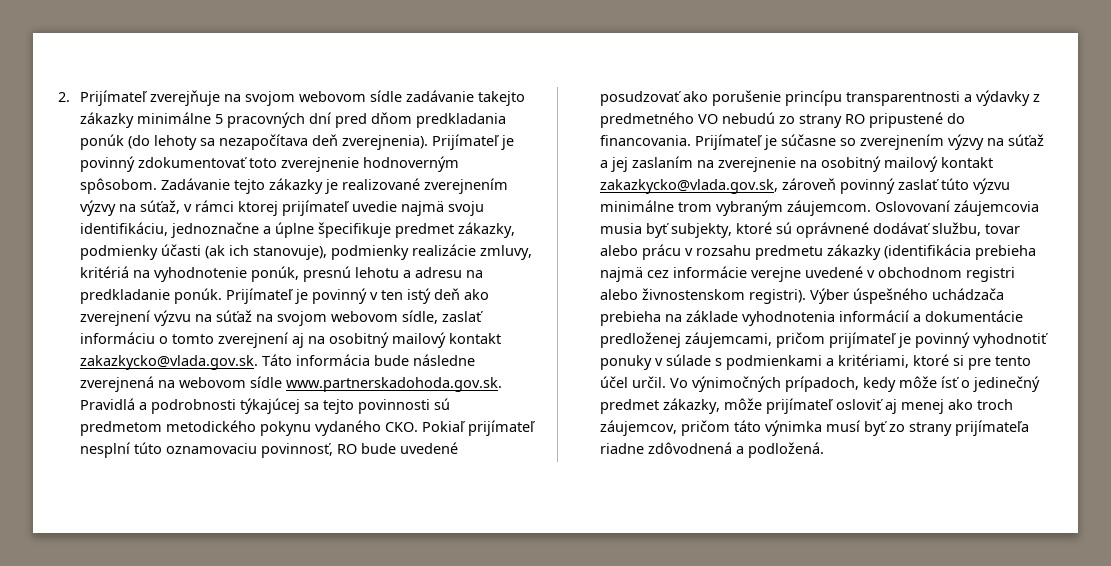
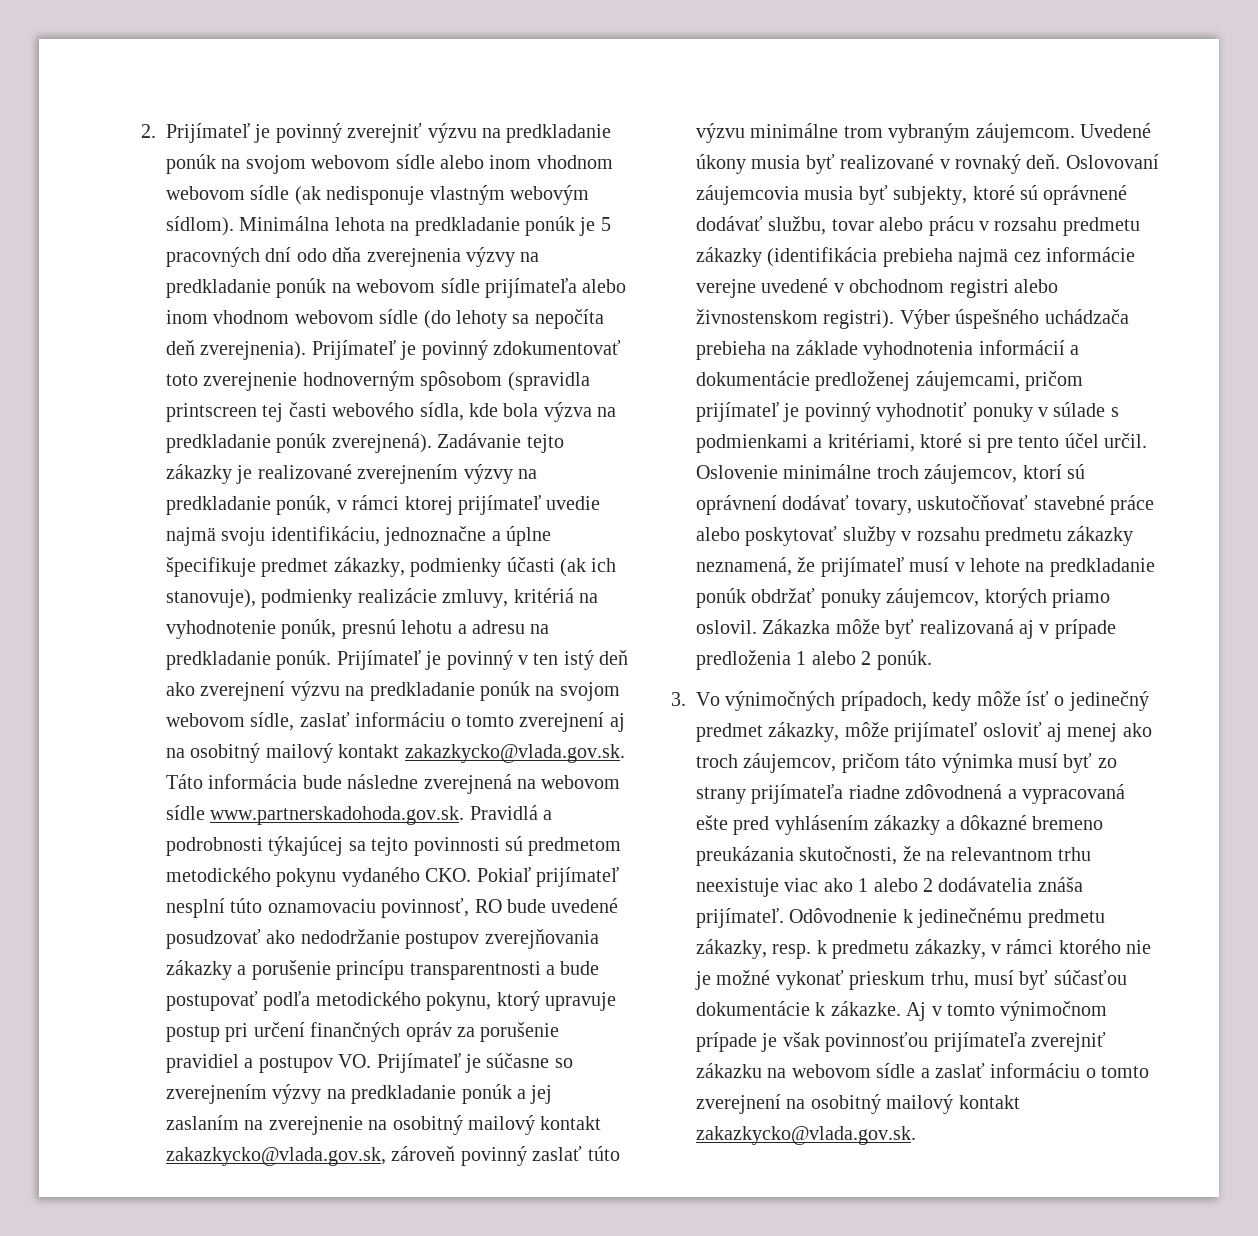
- 2. Prijímateľ zverejňuje na svojom webovom sídle zadávanie takejto zákazky minimálne 5 pracovných dní pred dňom predkladania ponúk (do lehoty sa nezapočítava deň zverejnenia).
+ 2. Prijímateľ je povinný zverejniť výzvu na predkladanie ponúk na svojom webovom sídle alebo inom vhodnom webovom sídle (ak nedisponuje vlastným webovým sídlom). Minimálna lehota na predkladanie ponúk je 5 pracovných dní odo dňa zverejnenia výzvy na predkladanie ponúk na webovom sídle prijímateľa alebo inom vhodnom webovom sídle (do lehoty sa nepočíta deň zverejnenia).
- Prijímateľ je povinný zdokumentovať toto zverejnenie hodnoverným spôsobom.
+ Prijímateľ je povinný zdokumentovať toto zverejnenie hodnoverným spôsobom (spravidla printscreen tej časti webového sídla, kde bola výzva na predkladanie ponúk zverejnená).
- Zadávanie tejto zákazky je realizované zverejnením výzvy na súťaž, v rámci ktorej prijímateľ uvedie najmä svoju identifikáciu, jednoznačne a úplne špecifikuje predmet zákazky, podmienky účasti (ak ich stanovuje), podmienky realizácie zmluvy, kritériá na vyhodnotenie ponúk, presnú lehotu a adresu na predkladanie ponúk.
+ Zadávanie tejto zákazky je realizované zverejnením výzvy na predkladanie ponúk, v rámci ktorej prijímateľ uvedie najmä svoju identifikáciu, jednoznačne a úplne špecifikuje predmet zákazky, podmienky účasti (ak ich stanovuje), podmienky realizácie zmluvy, kritériá na vyhodnotenie ponúk, presnú lehotu a adresu na predkladanie ponúk.
- Prijímateľ je povinný v ten istý deň ako zverejnení výzvu na súťaž na svojom webovom sídle, zaslať informáciu o tomto zverejnení aj na osobitný mailový kontakt zakazkycko@vlada.gov.sk. Táto informácia bude následne zverejnená na webovom sídle www.partnerskadohoda.gov.sk. Pravidlá a podrobnosti týkajúcej sa tejto povinnosti sú predmetom metodického pokynu vydaného CKO. Pokiaľ prijímateľ nesplní túto oznamovaciu povinnosť, RO bude uvedené posudzovať ako porušenie princípu transparentnosti a výdavky z predmetného VO nebudú zo strany RO pripustené do financovania. Prijímateľ je súčasne so zverejnením výzvy na súťaž a jej zaslaním na zverejnenie na osobitný mailový kontakt zakazkycko@vlada.gov.sk, zároveň povinný zaslať túto výzvu minimálne trom vybraným záujemcom.
+ Prijímateľ je povinný v ten istý deň ako zverejnení výzvu na predkladanie ponúk na svojom webovom sídle, zaslať informáciu o tomto zverejnení aj na osobitný mailový kontakt zakazkycko@vlada.gov.sk. Táto informácia bude následne zverejnená na webovom sídle www.partnerskadohoda.gov.sk. Pravidlá a podrobnosti týkajúcej sa tejto povinnosti sú predmetom metodického pokynu vydaného CKO. Pokiaľ prijímateľ nesplní túto oznamovaciu povinnosť, RO bude uvedené posudzovať ako nedodržanie postupov zverejňovania zákazky a porušenie princípu transparentnosti a bude postupovať podľa metodického pokynu, ktorý upravuje postup pri určení finančných opráv za porušenie pravidiel a postupov VO. Prijímateľ je súčasne so zverejnením výzvy na predkladanie ponúk a jej zaslaním na zverejnenie na osobitný mailový kontakt zakazkycko@vlada.gov.sk, zároveň povinný zaslať túto výzvu minimálne trom vybraným záujemcom.
+ Uvedené úkony musia byť realizované v rovnaký deň.
- Vo výnimočných prípadoch, kedy môže ísť o jedinečný predmet zákazky, môže prijímateľ osloviť aj menej ako troch záujemcov, pričom táto výnimka musí byť zo strany prijímateľa riadne zdôvodnená a podložená.
+ Oslovenie minimálne troch záujemcov, ktorí sú oprávnení dodávať tovary, uskutočňovať stavebné práce alebo poskytovať služby v rozsahu predmetu zákazky neznamená, že prijímateľ musí v lehote na predkladanie ponúk obdržať ponuky záujemcov, ktorých priamo oslovil. Zákazka môže byť realizovaná aj v prípade predloženia 1 alebo 2 ponúk.
+ 3. Vo výnimočných prípadoch, kedy môže ísť o jedinečný predmet zákazky, môže prijímateľ osloviť aj menej ako troch záujemcov, pričom táto výnimka musí byť zo strany prijímateľa riadne zdôvodnená a vypracovaná ešte pred vyhlásením zákazky a dôkazné bremeno preukázania skutočnosti, že na relevantnom trhu neexistuje viac ako 1 alebo 2 dodávatelia znáša prijímateľ. Odôvodnenie k jedinečnému predmetu zákazky, resp. k predmetu zákazky, v rámci ktorého nie je možné vykonať prieskum trhu, musí byť súčasťou dokumentácie k zákazke. Aj v tomto výnimočnom prípade je však povinnosťou prijímateľa zverejniť zákazku na webovom sídle a zaslať informáciu o tomto zverejnení na osobitný mailový kontakt zakazkycko@vlada.gov.sk.

